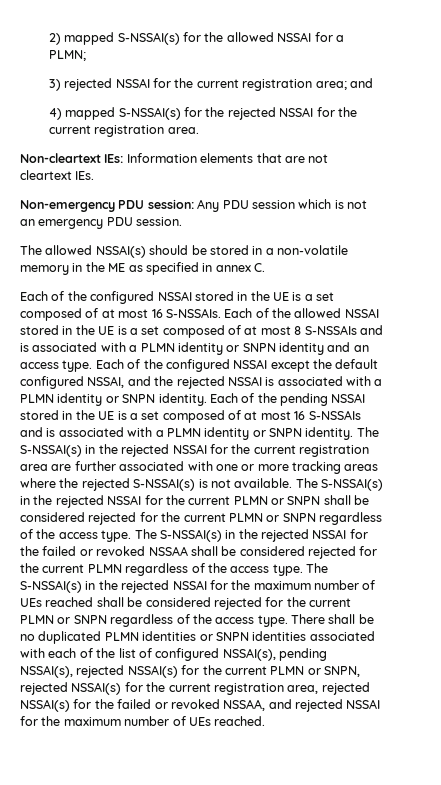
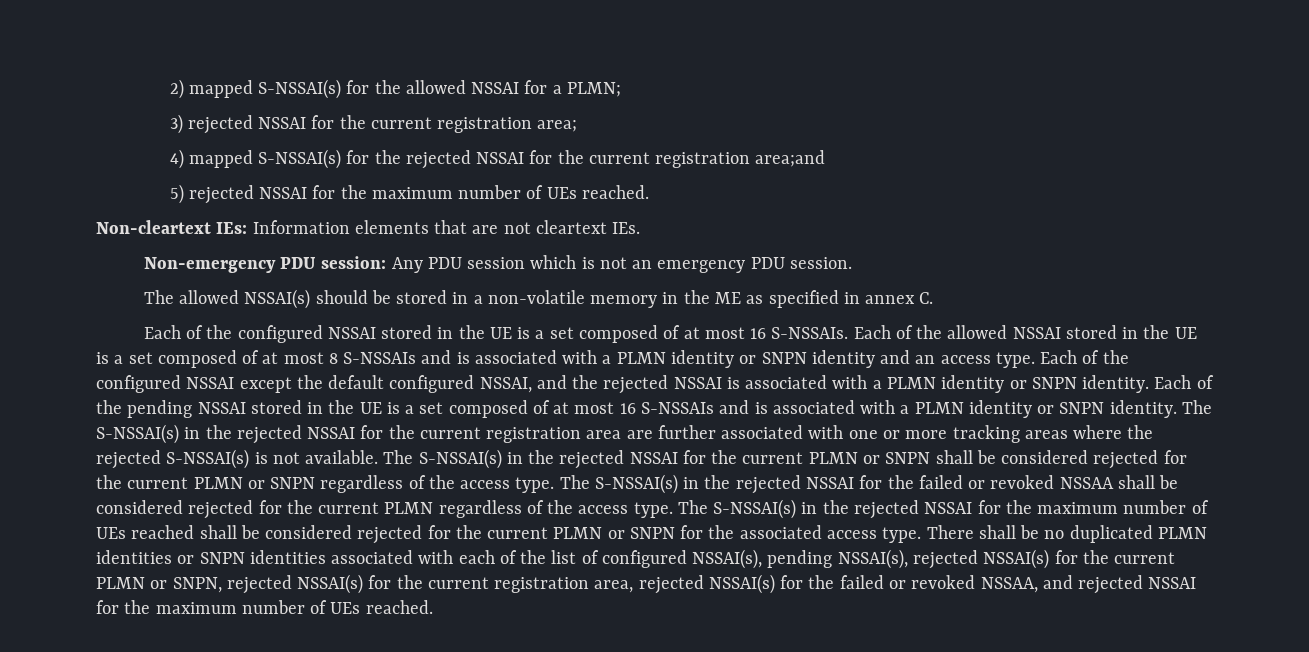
- 3) rejected NSSAI for the current registration area; and
+ 3) rejected NSSAI for the current registration area;
- 4) mapped S-NSSAI(s) for the rejected NSSAI for the current registration area.
+ 4) mapped S-NSSAI(s) for the rejected NSSAI for the current registration area;and
+ 5) rejected NSSAI for the maximum number of UEs reached.
- The S-NSSAI(s) in the rejected NSSAI for the maximum number of UEs reached shall be considered rejected for the current PLMN or SNPN regardless of the access type.
+ The S-NSSAI(s) in the rejected NSSAI for the maximum number of UEs reached shall be considered rejected for the current PLMN or SNPN for the associated access type.

